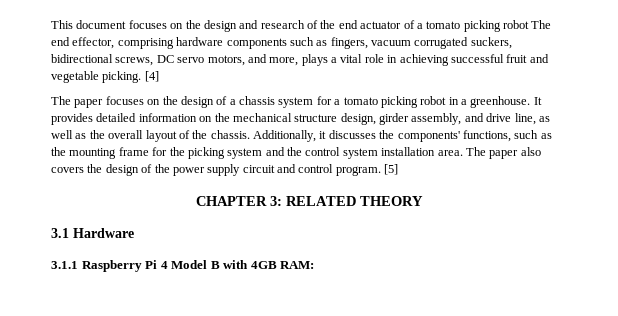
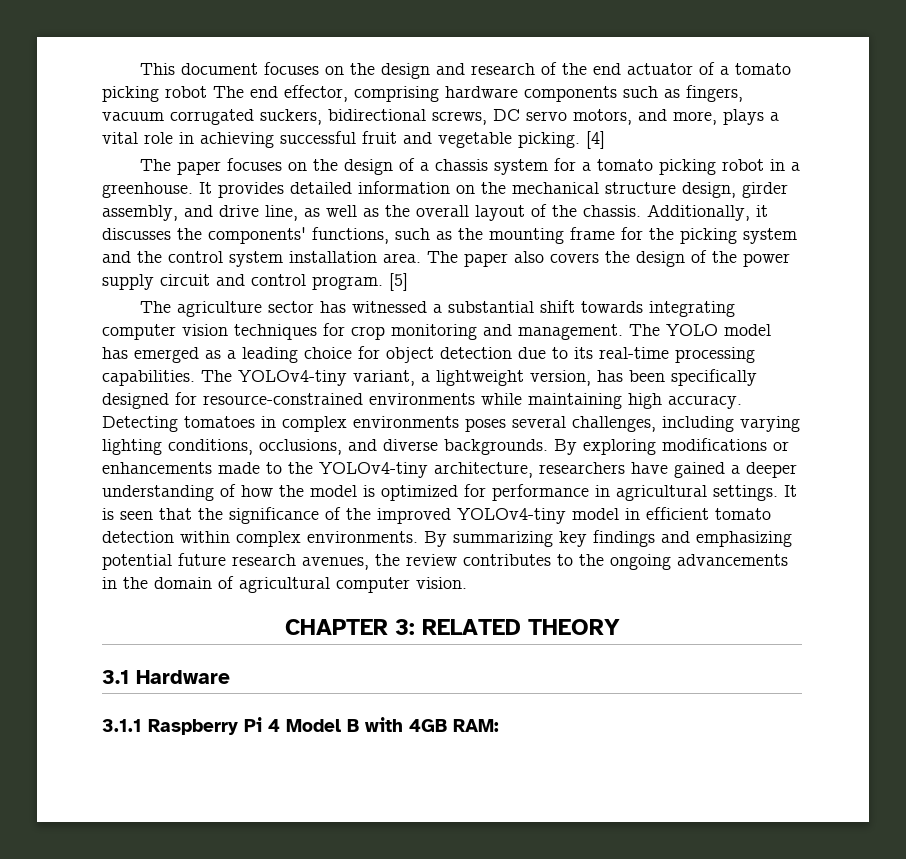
+ The agriculture sector has witnessed a substantial shift towards integrating computer vision techniques for crop monitoring and management. The YOLO model has emerged as a leading choice for object detection due to its real-time processing capabilities. The YOLOv4-tiny variant, a lightweight version, has been specifically designed for resource-constrained environments while maintaining high accuracy. Detecting tomatoes in complex environments poses several challenges, including varying lighting conditions, occlusions, and diverse backgrounds. By exploring modifications or enhancements made to the YOLOv4-tiny architecture, researchers have gained a deeper understanding of how the model is optimized for performance in agricultural settings. It is seen that the significance of the improved YOLOv4-tiny model in efficient tomato detection within complex environments. By summarizing key findings and emphasizing potential future research avenues, the review contributes to the ongoing advancements in the domain of agricultural computer vision.

